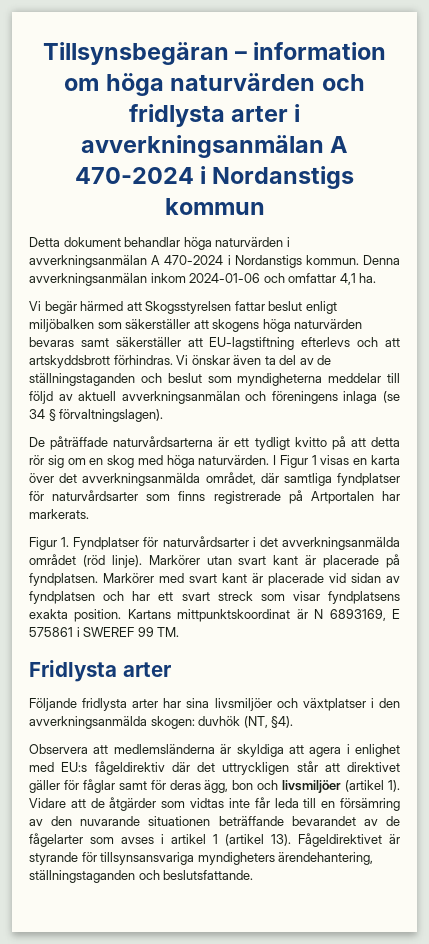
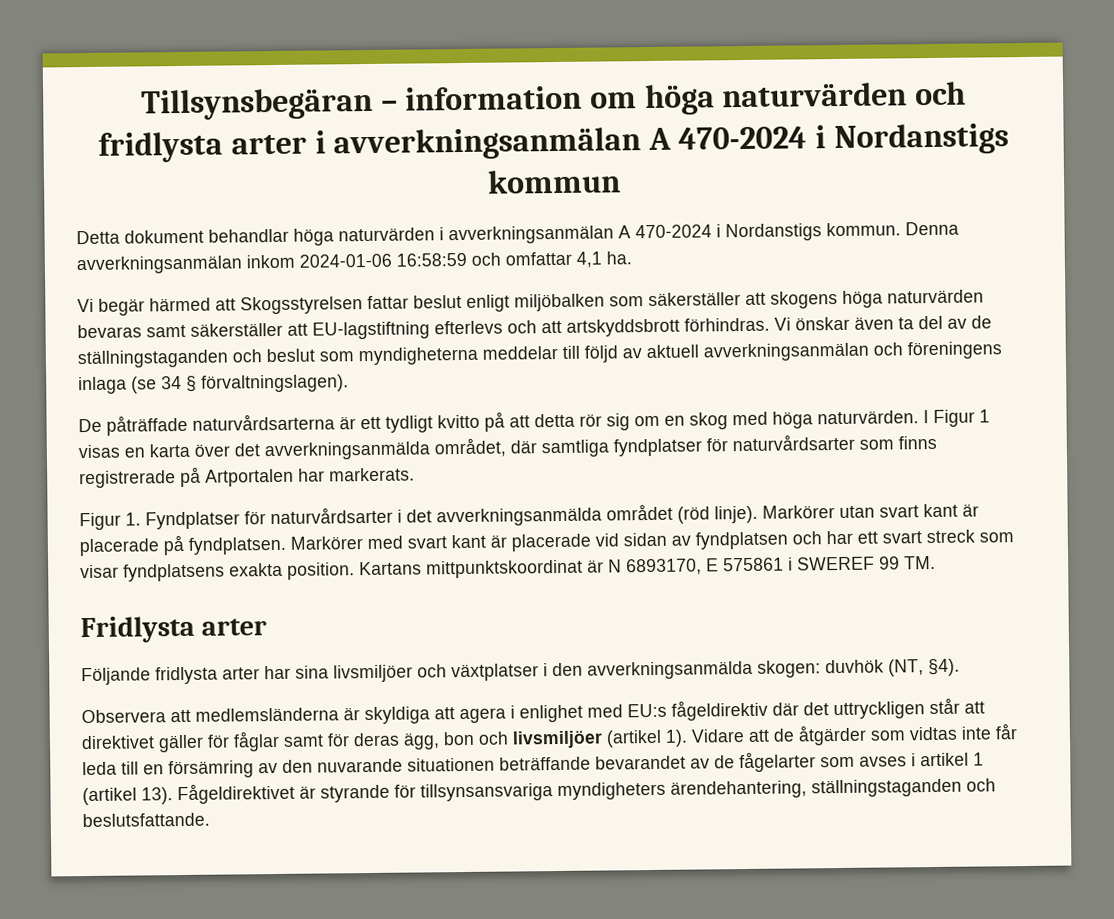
- Denna avverkningsanmälan inkom 2024-01-06 och omfattar 4,1 ha.
+ Denna avverkningsanmälan inkom 2024-01-06 16:58:59 och omfattar 4,1 ha.
- Kartans mittpunktskoordinat är N 6893169, E 575861 i SWEREF 99 TM.
+ Kartans mittpunktskoordinat är N 6893170, E 575861 i SWEREF 99 TM.

